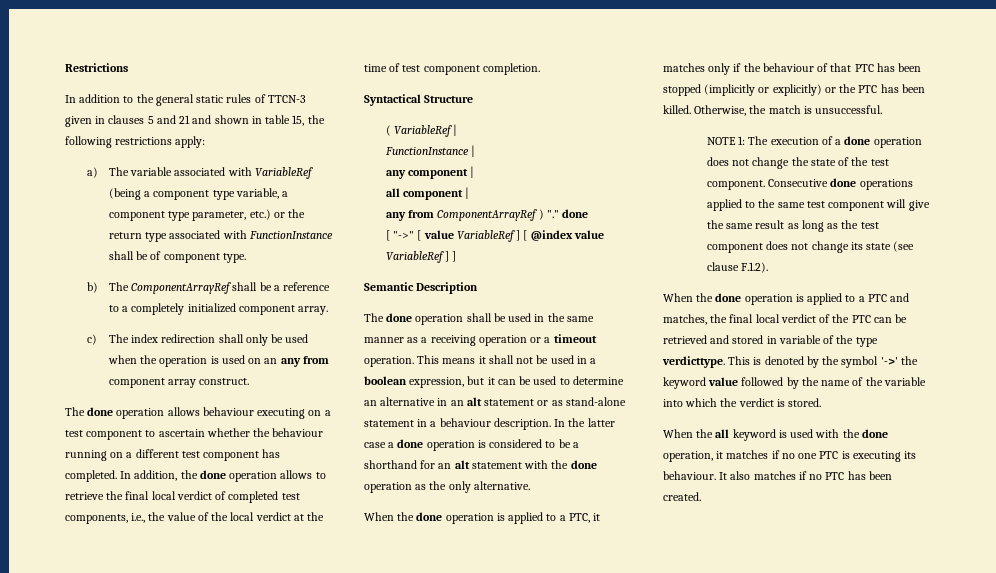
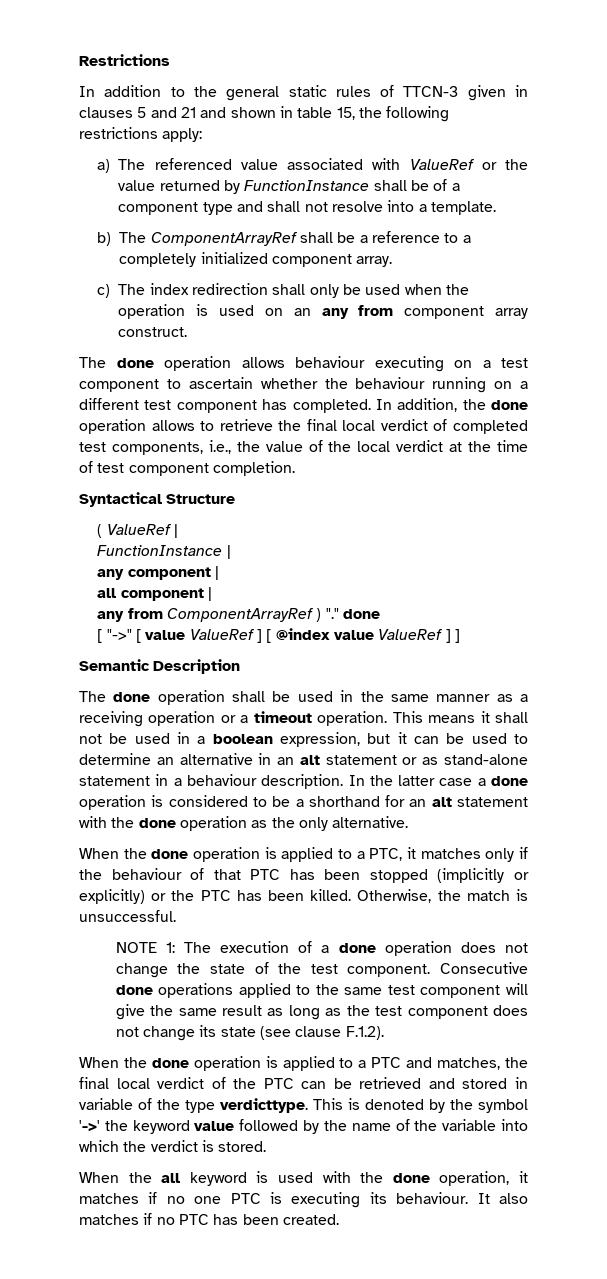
- a) The variable associated with VariableRef (being a component type variable, a component type parameter, etc.) or the return type associated with FunctionInstance shall be of component type.
+ a) The referenced value associated with ValueRef or the value returned by FunctionInstance shall be of a component type and shall not resolve into a template.
- ( VariableRef |
+ ( ValueRef |
- [ "->" [ value VariableRef ] [ @index value VariableRef ] ]
+ [ "->" [ value ValueRef ] [ @index value ValueRef ] ]

